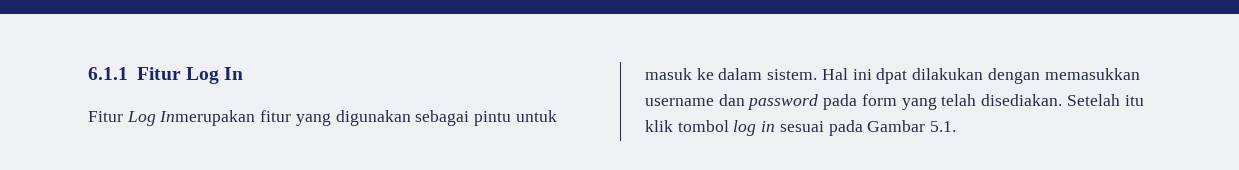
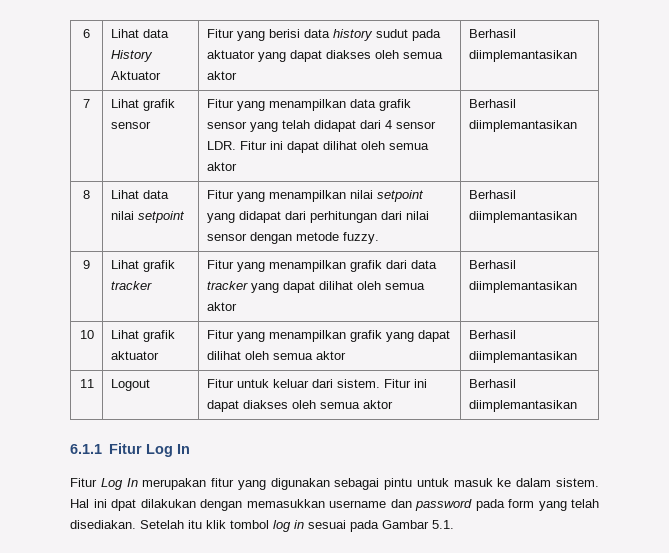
+ 6 | Lihat data History Aktuator | Fitur yang berisi data history sudut pada aktuator yang dapat diakses oleh semua aktor | Berhasil diimplemantasikan
+ 7 | Lihat grafik sensor | Fitur yang menampilkan data grafik sensor yang telah didapat dari 4 sensor LDR. Fitur ini dapat dilihat oleh semua aktor | Berhasil diimplemantasikan
+ 8 | Lihat data nilai setpoint | Fitur yang menampilkan nilai setpoint yang didapat dari perhitungan dari nilai sensor dengan metode fuzzy. | Berhasil diimplemantasikan
+ 9 | Lihat grafik tracker | Fitur yang menampilkan grafik dari data tracker yang dapat dilihat oleh semua aktor | Berhasil diimplemantasikan
+ 10 | Lihat grafik aktuator | Fitur yang menampilkan grafik yang dapat dilihat oleh semua aktor | Berhasil diimplemantasikan
+ 11 | Logout | Fitur untuk keluar dari sistem. Fitur ini dapat diakses oleh semua aktor | Berhasil diimplemantasikan
- Fitur Log Inmerupakan fitur yang digunakan sebagai pintu untuk masuk ke dalam sistem.
+ Fitur Log In merupakan fitur yang digunakan sebagai pintu untuk masuk ke dalam sistem.

